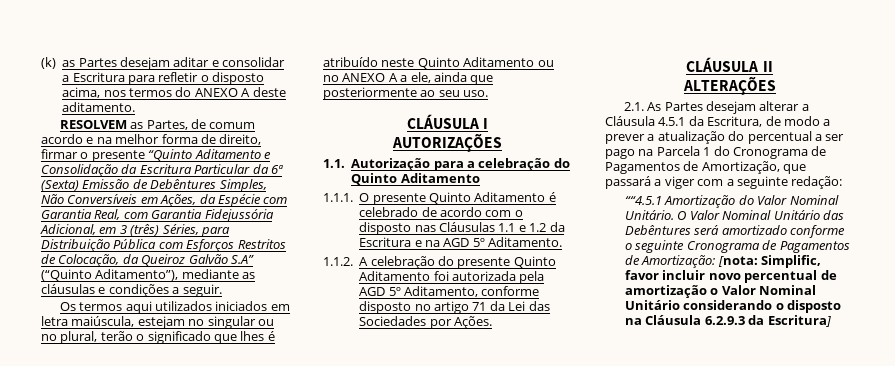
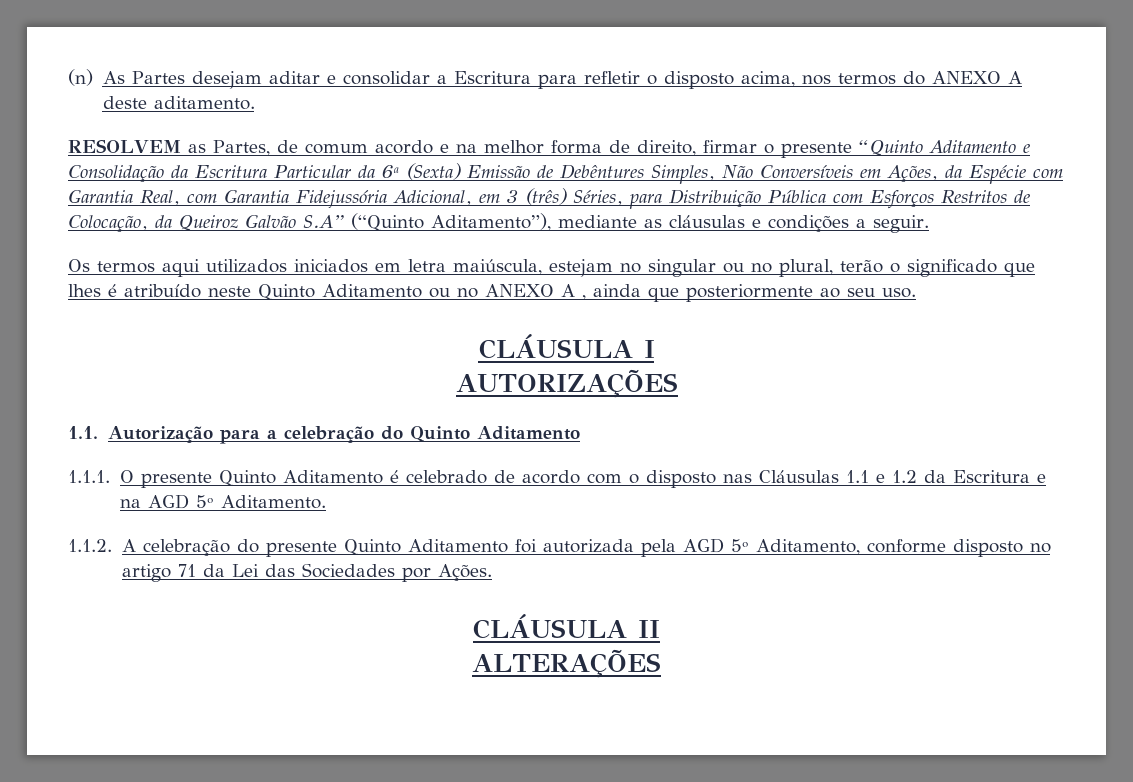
- (k) as Partes desejam aditar e consolidar a Escritura para refletir o disposto acima, nos termos do ANEXO A deste aditamento.
+ (n) As Partes desejam aditar e consolidar a Escritura para refletir o disposto acima, nos termos do ANEXO A deste aditamento.
- Os termos aqui utilizados iniciados em letra maiúscula, estejam no singular ou no plural, terão o significado que lhes é atribuído neste Quinto Aditamento ou no ANEXO A a ele, ainda que posteriormente ao seu uso.
+ Os termos aqui utilizados iniciados em letra maiúscula, estejam no singular ou no plural, terão o significado que lhes é atribuído neste Quinto Aditamento ou no ANEXO A , ainda que posteriormente ao seu uso.
- 2.1. As Partes desejam alterar a Cláusula 4.5.1 da Escritura, de modo a prever a atualização do percentual a ser pago na Parcela 1 do Cronograma de Pagamentos de Amortização, que passará a viger com a seguinte redação:
- ““4.5.1 Amortização do Valor Nominal Unitário. O Valor Nominal Unitário das Debêntures será amortizado conforme o seguinte Cronograma de Pagamentos de Amortização: [nota: Simplific, favor incluir novo percentual de amortização o Valor Nominal Unitário considerando o disposto na Cláusula 6.2.9.3 da Escritura]

